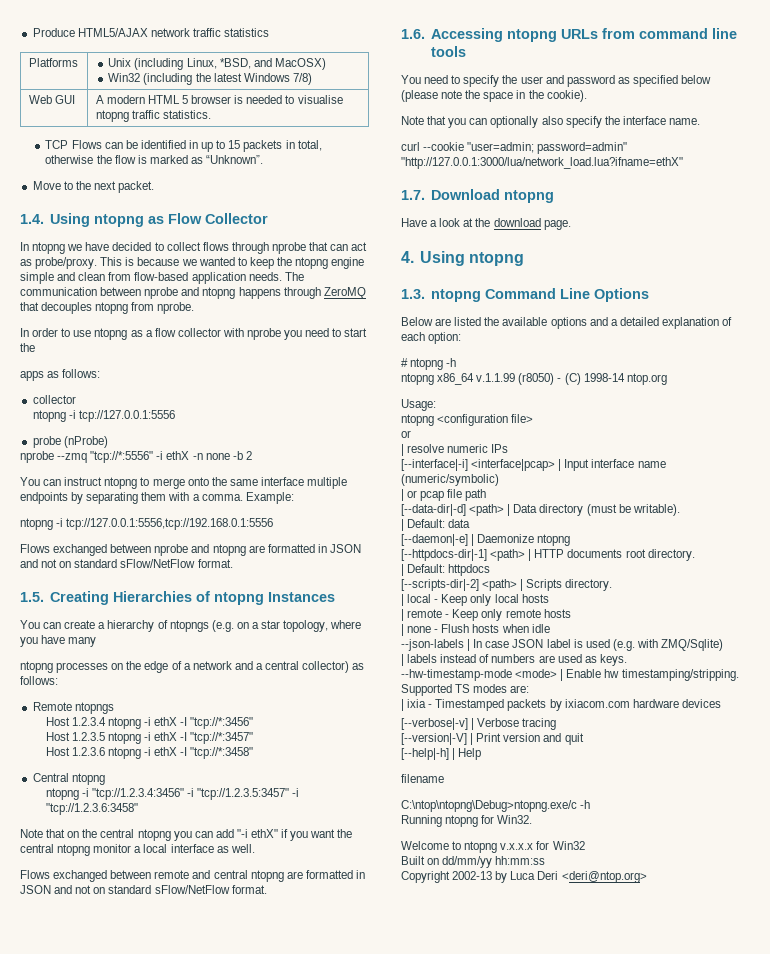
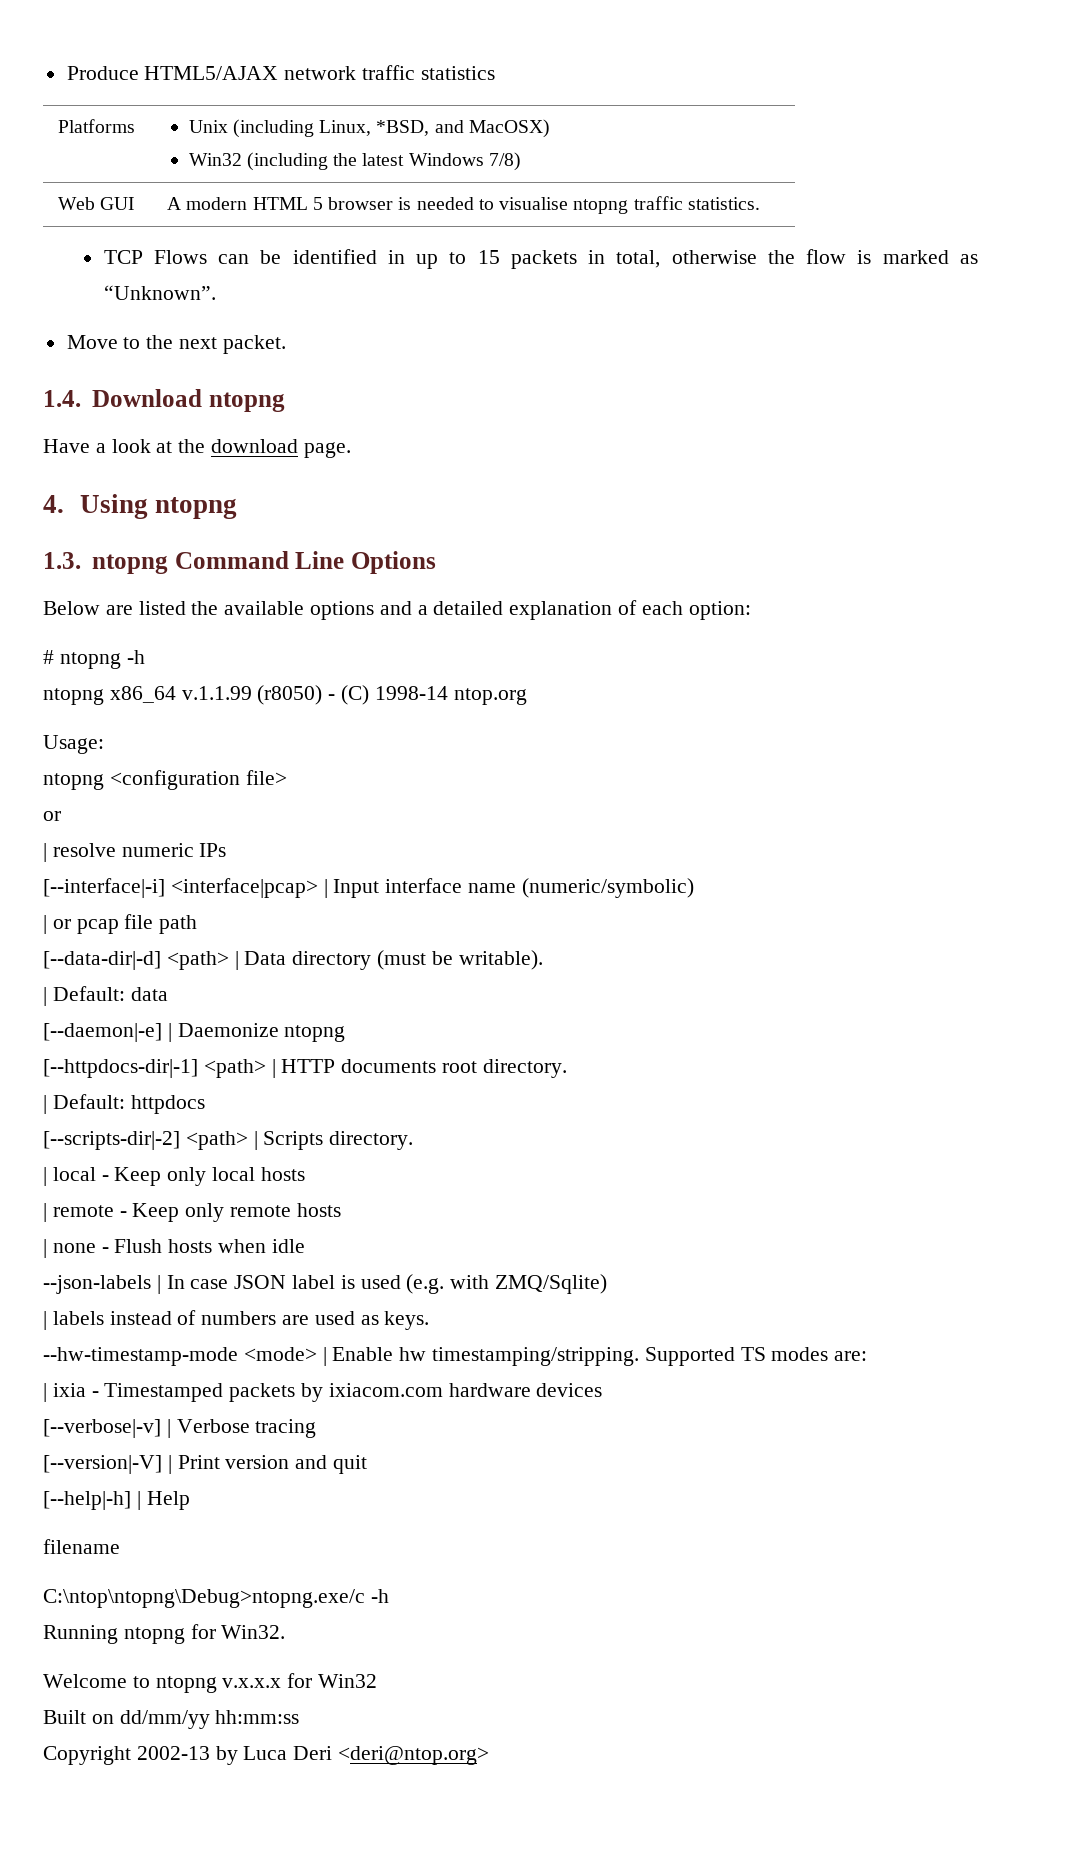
- 1.4. Using ntopng as Flow Collector
- In ntopng we have decided to collect flows through nprobe that can act as probe/proxy. This is because we wanted to keep the ntopng engine simple and clean from flow-based application needs. The communication between nprobe and ntopng happens through ZeroMQ that decouples ntopng from nprobe.
- In order to use ntopng as a flow collector with nprobe you need to start the
- apps as follows:
- collector
- ntopng -i tcp://127.0.0.1:5556
- probe (nProbe)
- nprobe --zmq "tcp://*:5556" -i ethX -n none -b 2
- You can instruct ntopng to merge onto the same interface multiple endpoints by separating them with a comma. Example:
- ntopng -i tcp://127.0.0.1:5556,tcp://192.168.0.1:5556
- Flows exchanged between nprobe and ntopng are formatted in JSON and not on standard sFlow/NetFlow format.
- 1.5. Creating Hierarchies of ntopng Instances
- You can create a hierarchy of ntopngs (e.g. on a star topology, where you have many
- ntopng processes on the edge of a network and a central collector) as follows:
- Remote ntopngs
- Host 1.2.3.4 ntopng -i ethX -I "tcp://*:3456"
- Host 1.2.3.5 ntopng -i ethX -I "tcp://*:3457"
- Host 1.2.3.6 ntopng -i ethX -I "tcp://*:3458"
- Central ntopng
- ntopng -i "tcp://1.2.3.4:3456" -i "tcp://1.2.3.5:3457" -i "tcp://1.2.3.6:3458"
- Note that on the central ntopng you can add "-i ethX" if you want the central ntopng monitor a local interface as well.
- Flows exchanged between remote and central ntopng are formatted in JSON and not on standard sFlow/NetFlow format.
- 1.6. Accessing ntopng URLs from command line tools
- You need to specify the user and password as specified below (please note the space in the cookie).
- Note that you can optionally also specify the interface name.
- curl --cookie "user=admin; password=admin" "http://127.0.0.1:3000/lua/network_load.lua?ifname=ethX"
- 1.7. Download ntopng
+ 1.4. Download ntopng

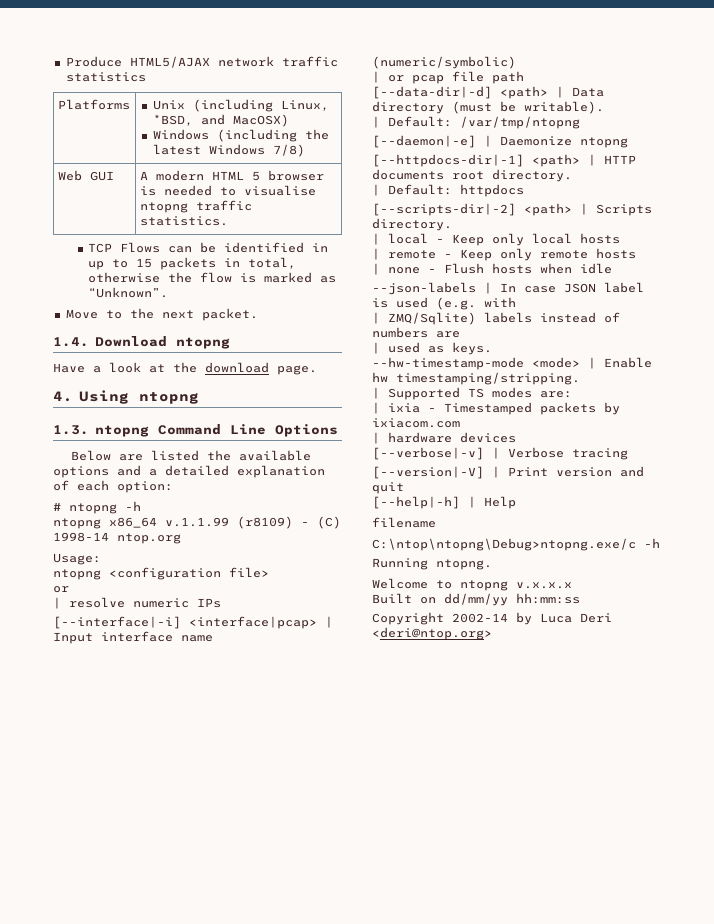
  Platforms | Unix (including Linux, *BSD, and MacOSX)
- Win32 (including the latest Windows 7/8)
+ Windows (including the latest Windows 7/8)
- ntopng x86_64 v.1.1.99 (r8050) - (C) 1998-14 ntop.org
+ ntopng x86_64 v.1.1.99 (r8109) - (C) 1998-14 ntop.org
- | Default: data
+ | Default: /var/tmp/ntopng
- --json-labels | In case JSON label is used (e.g. with ZMQ/Sqlite)
- | labels instead of numbers are used as keys.
+ --json-labels | In case JSON label is used (e.g. with
+ | ZMQ/Sqlite) labels instead of numbers are
+ | used as keys.
- --hw-timestamp-mode <mode> | Enable hw timestamping/stripping. Supported TS modes are:
+ --hw-timestamp-mode <mode> | Enable hw timestamping/stripping.
+ | Supported TS modes are:
- | ixia - Timestamped packets by ixiacom.com hardware devices
+ | ixia - Timestamped packets by ixiacom.com
+ | hardware devices
- Running ntopng for Win32.
+ Running ntopng.
- Welcome to ntopng v.x.x.x for Win32
+ Welcome to ntopng v.x.x.x
- Copyright 2002-13 by Luca Deri <deri@ntop.org>
+ Copyright 2002-14 by Luca Deri <deri@ntop.org>

